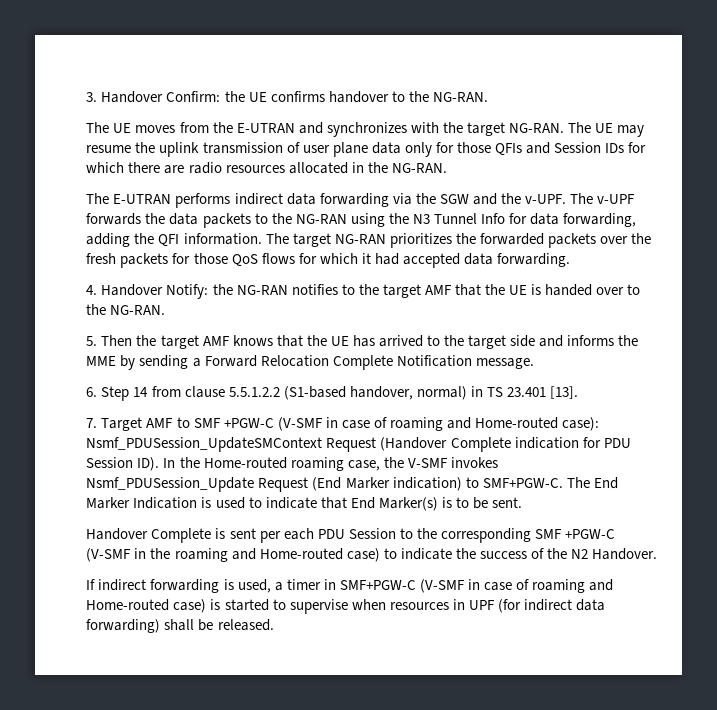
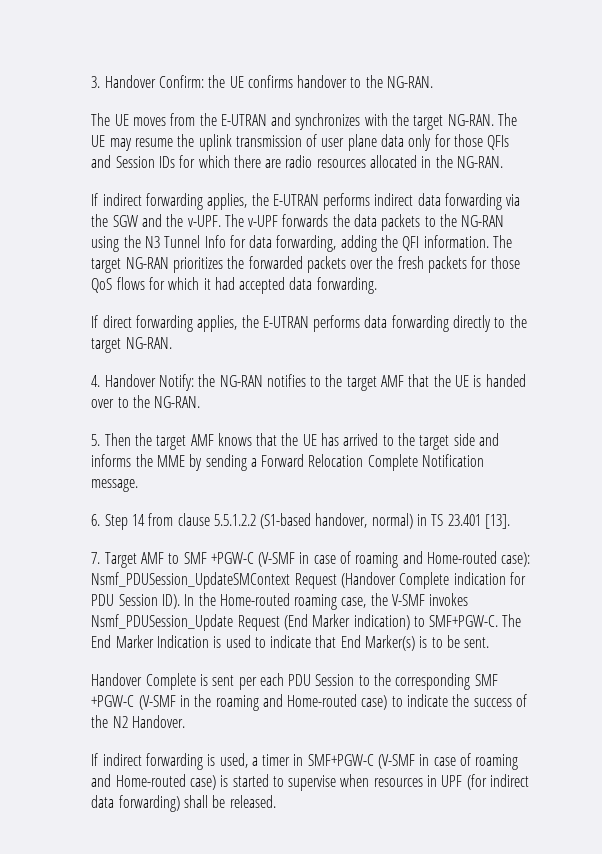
- The E-UTRAN performs indirect data forwarding via the SGW and the v-UPF.
+ If indirect forwarding applies, the E-UTRAN performs indirect data forwarding via the SGW and the v-UPF.
+ If direct forwarding applies, the E-UTRAN performs data forwarding directly to the target NG-RAN.

